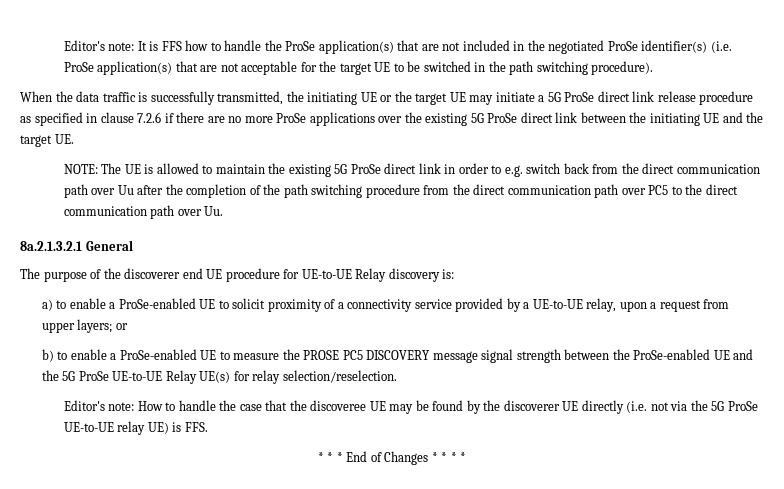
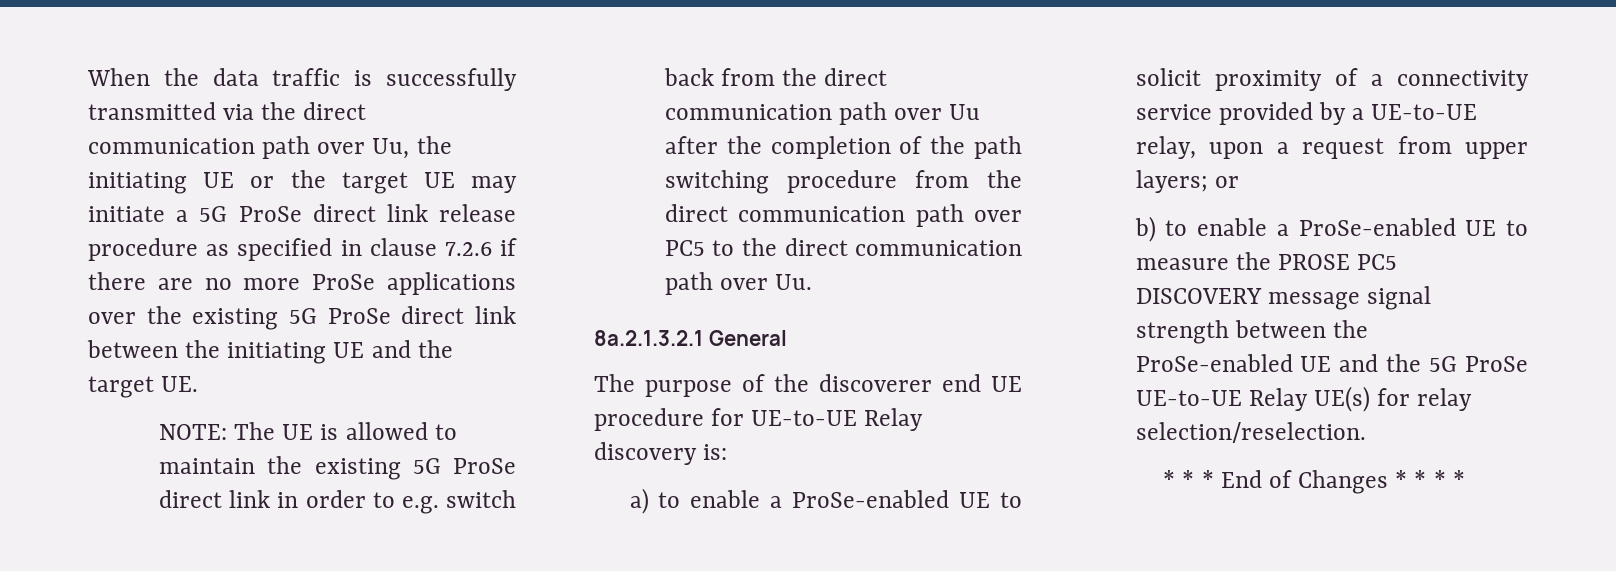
- Editor's note: It is FFS how to handle the ProSe application(s) that are not included in the negotiated ProSe identifier(s) (i.e. ProSe application(s) that are not acceptable for the target UE to be switched in the path switching procedure).
- When the data traffic is successfully transmitted, the initiating UE or the target UE may initiate a 5G ProSe direct link release procedure as specified in clause 7.2.6 if there are no more ProSe applications over the existing 5G ProSe direct link between the initiating UE and the target UE.
+ When the data traffic is successfully transmitted via the direct communication path over Uu, the initiating UE or the target UE may initiate a 5G ProSe direct link release procedure as specified in clause 7.2.6 if there are no more ProSe applications over the existing 5G ProSe direct link between the initiating UE and the target UE.
- Editor's note: How to handle the case that the discoveree UE may be found by the discoverer UE directly (i.e. not via the 5G ProSe UE-to-UE relay UE) is FFS.

